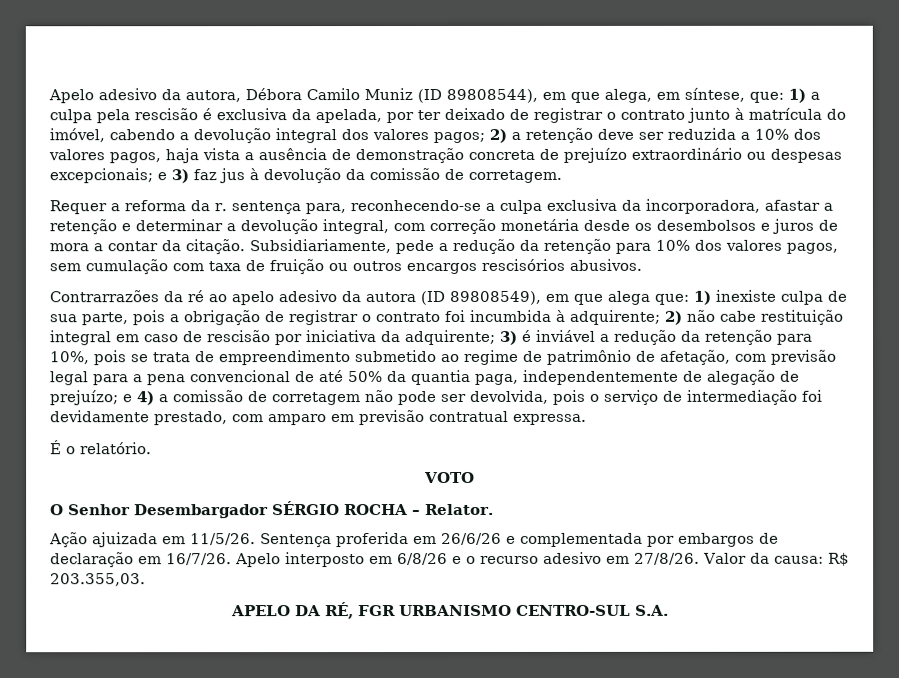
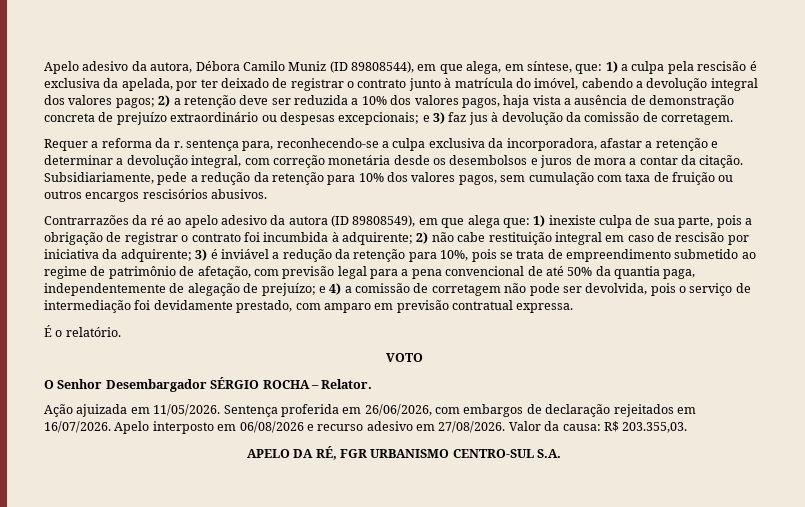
- Ação ajuizada em 11/5/26.
+ Ação ajuizada em 11/05/2026.
- Sentença proferida em 26/6/26 e complementada por embargos de declaração em 16/7/26. Apelo interposto em 6/8/26 e o recurso adesivo em 27/8/26.
+ Sentença proferida em 26/06/2026, com embargos de declaração rejeitados em 16/07/2026. Apelo interposto em 06/08/2026 e recurso adesivo em 27/08/2026.

